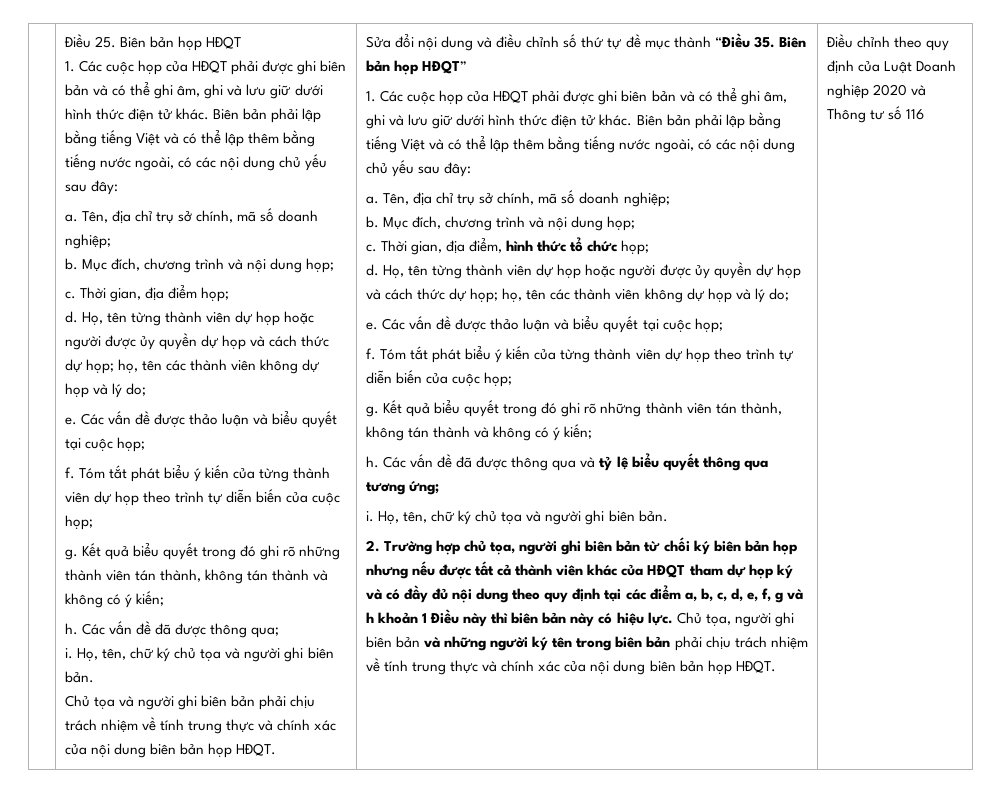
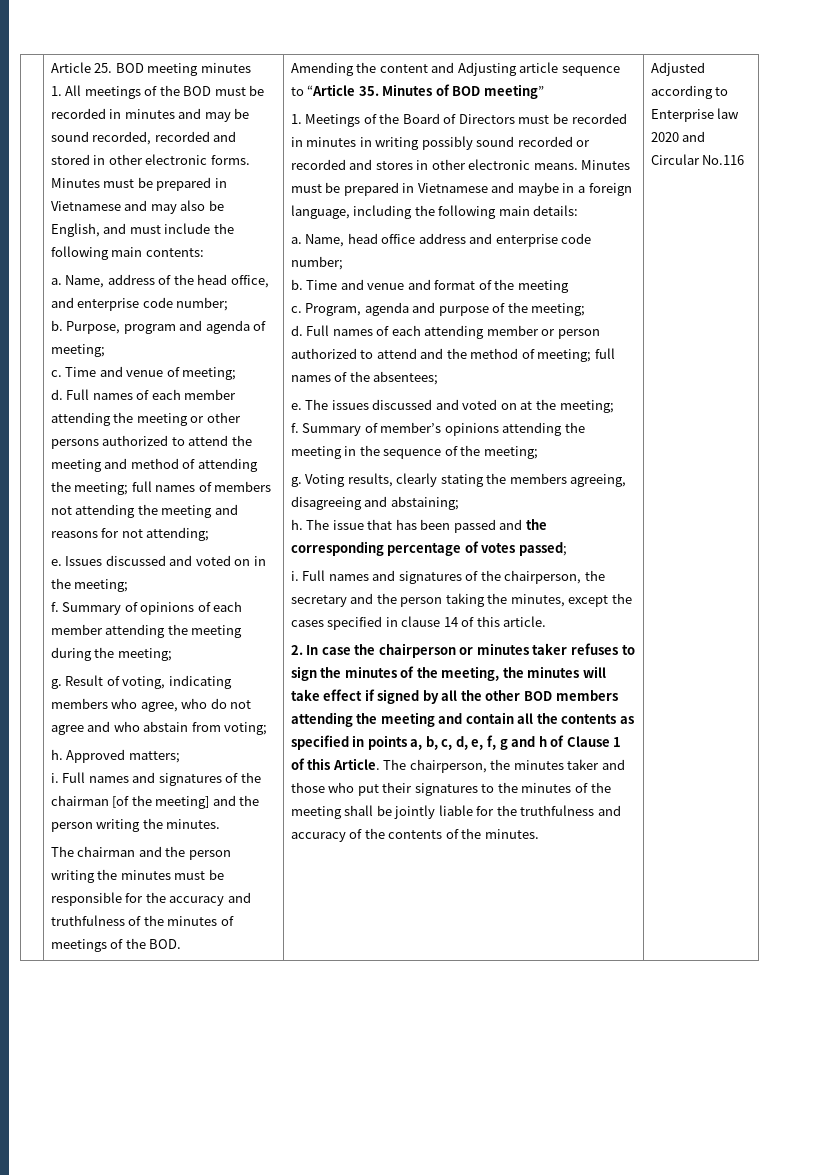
- Điều 25. Biên bản họp HĐQT
- 1. Các cuộc họp của HĐQT phải được ghi biên bản và có thể ghi âm, ghi và lưu giữ dưới hình thức điện tử khác. Biên bản phải lập bằng tiếng Việt và có thể lập thêm bằng tiếng nước ngoài, có các nội dung chủ yếu sau đây:
- a. Tên, địa chỉ trụ sở chính, mã số doanh nghiệp;
- b. Mục đích, chương trình và nội dung họp;
- c. Thời gian, địa điểm họp;
- d. Họ, tên từng thành viên dự họp hoặc người được ủy quyền dự họp và cách thức dự họp; họ, tên các thành viên không dự họp và lý do;
- e. Các vấn đề được thảo luận và biểu quyết tại cuộc họp;
- f. Tóm tắt phát biểu ý kiến của từng thành viên dự họp theo trình tự diễn biến của cuộc họp;
- g. Kết quả biểu quyết trong đó ghi rõ những thành viên tán thành, không tán thành và không có ý kiến;
- h. Các vấn đề đã được thông qua;
- i. Họ, tên, chữ ký chủ tọa và người ghi biên bản.
- Chủ tọa và người ghi biên bản phải chịu trách nhiệm về tính trung thực và chính xác của nội dung biên bản họp HĐQT. | Sửa đổi nội dung và điều chỉnh số thứ tự đề mục thành “Điều 35. Biên bản họp HĐQT”
- 1. Các cuộc họp của HĐQT phải được ghi biên bản và có thể ghi âm, ghi và lưu giữ dưới hình thức điện tử khác. Biên bản phải lập bằng tiếng Việt và có thể lập thêm bằng tiếng nước ngoài, có các nội dung chủ yếu sau đây:
- a. Tên, địa chỉ trụ sở chính, mã số doanh nghiệp;
- b. Mục đích, chương trình và nội dung họp;
- c. Thời gian, địa điểm, hình thức tổ chức họp;
- d. Họ, tên từng thành viên dự họp hoặc người được ủy quyền dự họp và cách thức dự họp; họ, tên các thành viên không dự họp và lý do;
- e. Các vấn đề được thảo luận và biểu quyết tại cuộc họp;
- f. Tóm tắt phát biểu ý kiến của từng thành viên dự họp theo trình tự diễn biến của cuộc họp;
- g. Kết quả biểu quyết trong đó ghi rõ những thành viên tán thành, không tán thành và không có ý kiến;
- h. Các vấn đề đã được thông qua và tỷ lệ biểu quyết thông qua tương ứng;
- i. Họ, tên, chữ ký chủ tọa và người ghi biên bản.
- 2. Trường hợp chủ tọa, người ghi biên bản từ chối ký biên bản họp nhưng nếu được tất cả thành viên khác của HĐQT tham dự họp ký và có đầy đủ nội dung theo quy định tại các điểm a, b, c, d, e, f, g và h khoản 1 Điều này thì biên bản này có hiệu lực. Chủ tọa, người ghi biên bản và những người ký tên trong biên bản phải chịu trách nhiệm về tính trung thực và chính xác của nội dung biên bản họp HĐQT. | Điều chỉnh theo quy định của Luật Doanh nghiệp 2020 và Thông tư số 116
+ Article 25. BOD meeting minutes
+ 1. All meetings of the BOD must be recorded in minutes and may be sound recorded, recorded and stored in other electronic forms. Minutes must be prepared in Vietnamese and may also be English, and must include the following main contents:
+ a. Name, address of the head office, and enterprise code number;
+ b. Purpose, program and agenda of meeting;
+ c. Time and venue of meeting;
+ d. Full names of each member attending the meeting or other persons authorized to attend the meeting and method of attending the meeting; full names of members not attending the meeting and reasons for not attending;
+ e. Issues discussed and voted on in the meeting;
+ f. Summary of opinions of each member attending the meeting during the meeting;
+ g. Result of voting, indicating members who agree, who do not agree and who abstain from voting;
+ h. Approved matters;
+ i. Full names and signatures of the chairman [of the meeting] and the person writing the minutes.
+ The chairman and the person writing the minutes must be responsible for the accuracy and truthfulness of the minutes of meetings of the BOD. | Amending the content and Adjusting article sequence to “Article 35. Minutes of BOD meeting”
+ 1. Meetings of the Board of Directors must be recorded in minutes in writing possibly sound recorded or recorded and stores in other electronic means. Minutes must be prepared in Vietnamese and maybe in a foreign language, including the following main details:
+ a. Name, head office address and enterprise code number;
+ b. Time and venue and format of the meeting
+ c. Program, agenda and purpose of the meeting;
+ d. Full names of each attending member or person authorized to attend and the method of meeting; full names of the absentees;
+ e. The issues discussed and voted on at the meeting;
+ f. Summary of member’s opinions attending the meeting in the sequence of the meeting;
+ g. Voting results, clearly stating the members agreeing, disagreeing and abstaining;
+ h. The issue that has been passed and the corresponding percentage of votes passed;
+ i. Full names and signatures of the chairperson, the secretary and the person taking the minutes, except the cases specified in clause 14 of this article.
+ 2. In case the chairperson or minutes taker refuses to sign the minutes of the meeting, the minutes will take effect if signed by all the other BOD members attending the meeting and contain all the contents as specified in points a, b, c, d, e, f, g and h of Clause 1 of this Article. The chairperson, the minutes taker and those who put their signatures to the minutes of the meeting shall be jointly liable for the truthfulness and accuracy of the contents of the minutes. | Adjusted according to Enterprise law 2020 and Circular No.116

